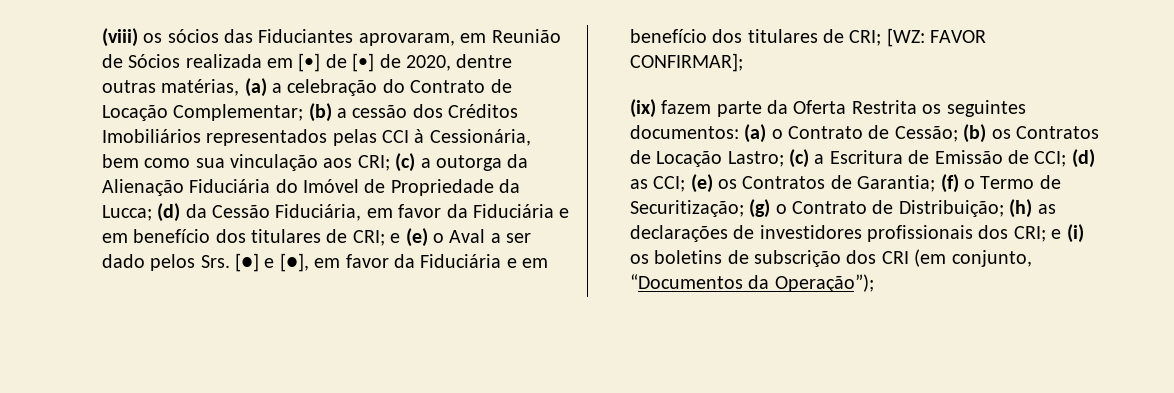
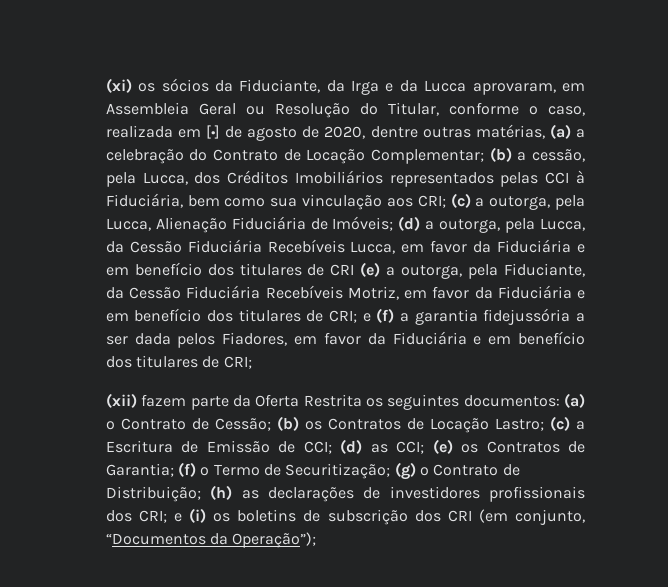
- (viii) os sócios das Fiduciantes aprovaram, em Reunião de Sócios realizada em [•] de [•] de 2020, dentre outras matérias, (a) a celebração do Contrato de Locação Complementar;
+ (xi) os sócios da Fiduciante, da Irga e da Lucca aprovaram, em Assembleia Geral ou Resolução do Titular, conforme o caso, realizada em [•] de agosto de 2020, dentre outras matérias, (a) a celebração do Contrato de Locação Complementar;
- (b) a cessão dos Créditos Imobiliários representados pelas CCI à Cessionária, bem como sua vinculação aos CRI;
+ (b) a cessão, pela Lucca, dos Créditos Imobiliários representados pelas CCI à Fiduciária, bem como sua vinculação aos CRI;
- (c) a outorga da Alienação Fiduciária do Imóvel de Propriedade da Lucca; (d) da Cessão Fiduciária, em favor da Fiduciária e em benefício dos titulares de CRI;
+ (c) a outorga, pela Lucca, Alienação Fiduciária de Imóveis; (d) a outorga, pela Lucca, da Cessão Fiduciária Recebíveis Lucca, em favor da Fiduciária e em benefício dos titulares de CRI (e) a outorga, pela Fiduciante, da Cessão Fiduciária Recebíveis Motriz, em favor da Fiduciária e em benefício dos titulares de CRI;
- e (e) o Aval a ser dado pelos Srs. [●] e [●], em favor da Fiduciária e em benefício dos titulares de CRI; [WZ: FAVOR CONFIRMAR];
- (ix) fazem parte da Oferta Restrita os seguintes documentos:
+ e (f) a garantia fidejussória a ser dada pelos Fiadores, em favor da Fiduciária e em benefício dos titulares de CRI;
+ (xii) fazem parte da Oferta Restrita os seguintes documentos:

